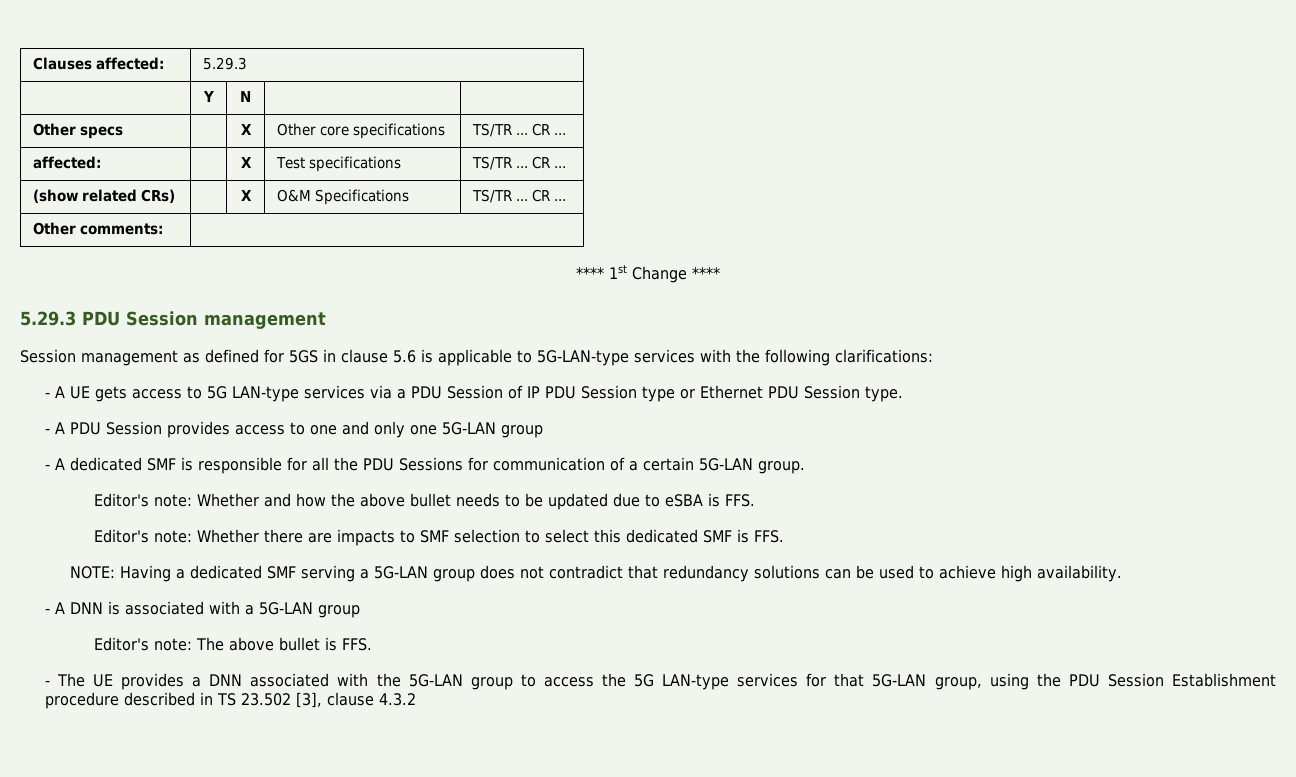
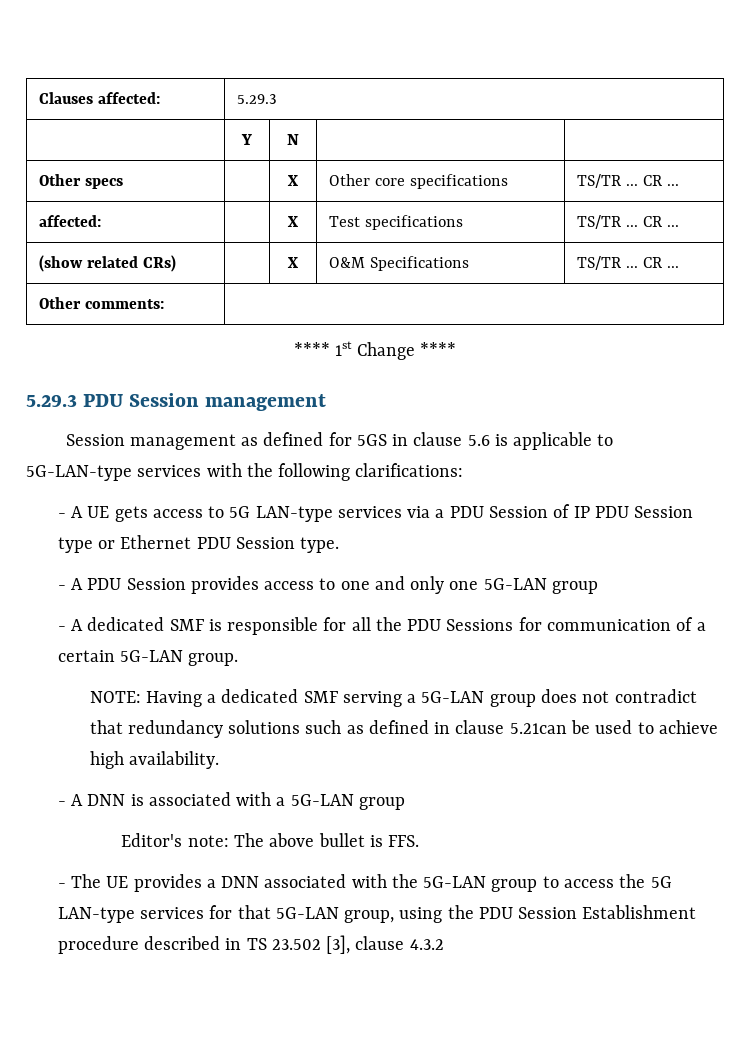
- Editor's note: Whether and how the above bullet needs to be updated due to eSBA is FFS.
- Editor's note: Whether there are impacts to SMF selection to select this dedicated SMF is FFS.
- NOTE: Having a dedicated SMF serving a 5G-LAN group does not contradict that redundancy solutions can be used to achieve high availability.
+ NOTE: Having a dedicated SMF serving a 5G-LAN group does not contradict that redundancy solutions such as defined in clause 5.21can be used to achieve high availability.

